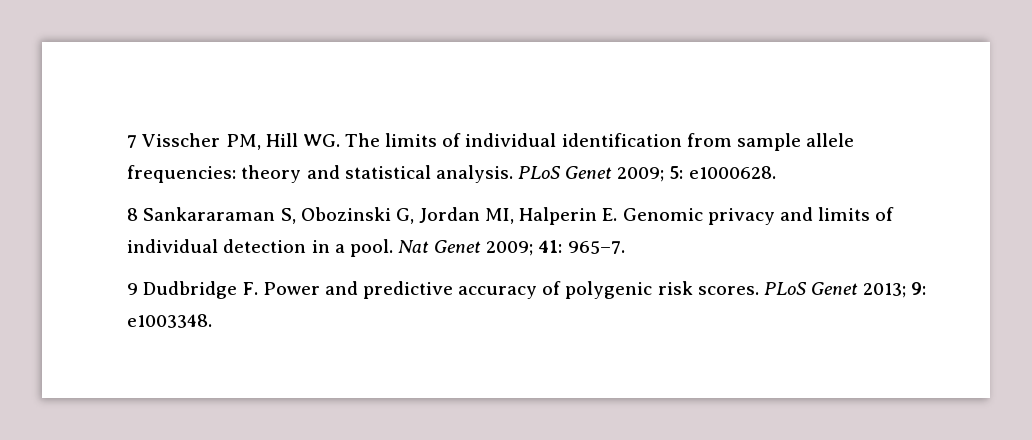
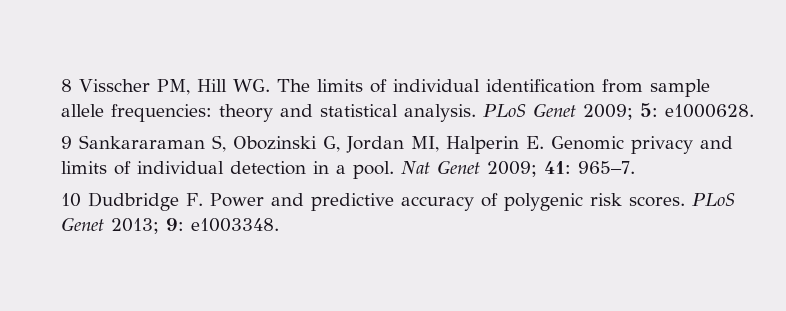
- 7 Visscher PM, Hill WG. The limits of individual identification from sample allele frequencies: theory and statistical analysis.
+ 8 Visscher PM, Hill WG. The limits of individual identification from sample allele frequencies: theory and statistical analysis.
- 8 Sankararaman S, Obozinski G, Jordan MI, Halperin E. Genomic privacy and limits of individual detection in a pool.
+ 9 Sankararaman S, Obozinski G, Jordan MI, Halperin E. Genomic privacy and limits of individual detection in a pool.
- 9 Dudbridge F. Power and predictive accuracy of polygenic risk scores.
+ 10 Dudbridge F. Power and predictive accuracy of polygenic risk scores.

